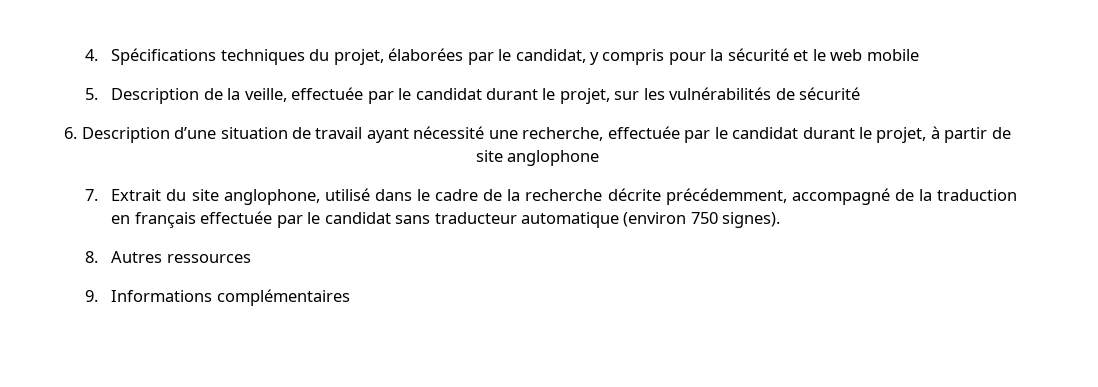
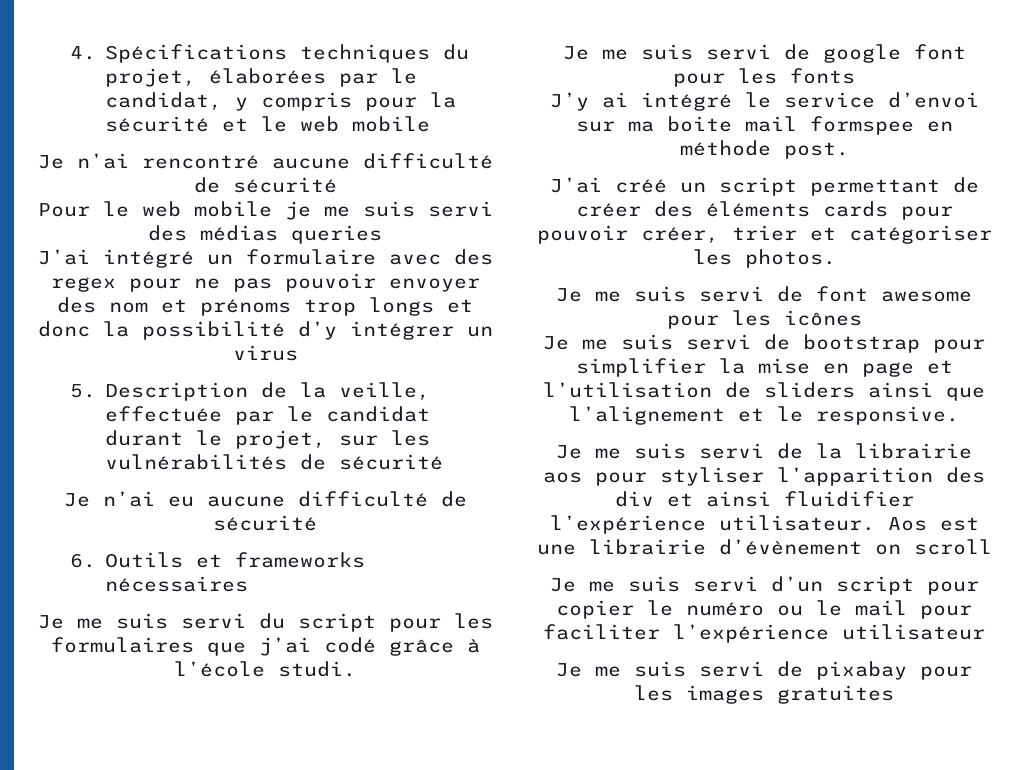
+ Je n’ai rencontré aucune difficulté de sécurité
+ Pour le web mobile je me suis servi des médias queries
+ J’ai intégré un formulaire avec des regex pour ne pas pouvoir envoyer des nom et prénoms trop longs et donc la possibilité d’y intégrer un virus
- 6. Description d’une situation de travail ayant nécessité une recherche, effectuée par le candidat durant le projet, à partir de site anglophone
- 7. Extrait du site anglophone, utilisé dans le cadre de la recherche décrite précédemment, accompagné de la traduction en français effectuée par le candidat sans traducteur automatique (environ 750 signes).
- 8. Autres ressources
- 9. Informations complémentaires
+ Je n’ai eu aucune difficulté de sécurité
+ 6. Outils et frameworks nécessaires
+ Je me suis servi du script pour les formulaires que j’ai codé grâce à l’école studi.
+ Je me suis servi de google font pour les fonts
+ J’y ai intégré le service d’envoi sur ma boite mail formspee en méthode post.
+ J’ai créé un script permettant de créer des éléments cards pour pouvoir créer, trier et catégoriser les photos.
+ Je me suis servi de font awesome pour les icônes
+ Je me suis servi de bootstrap pour simplifier la mise en page et l’utilisation de sliders ainsi que l’alignement et le responsive.
+ Je me suis servi de la librairie aos pour styliser l’apparition des div et ainsi fluidifier l’expérience utilisateur. Aos est une librairie d’évènement on scroll
+ Je me suis servi d’un script pour copier le numéro ou le mail pour faciliter l’expérience utilisateur
+ Je me suis servi de pixabay pour les images gratuites

